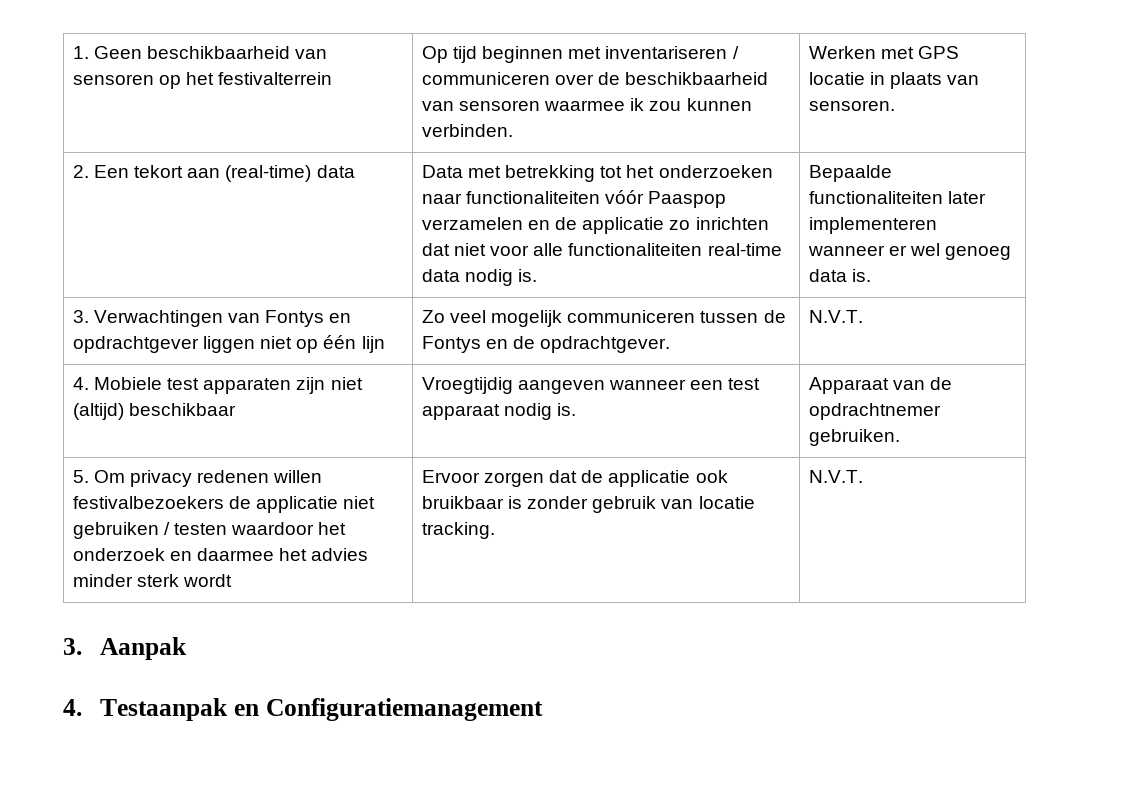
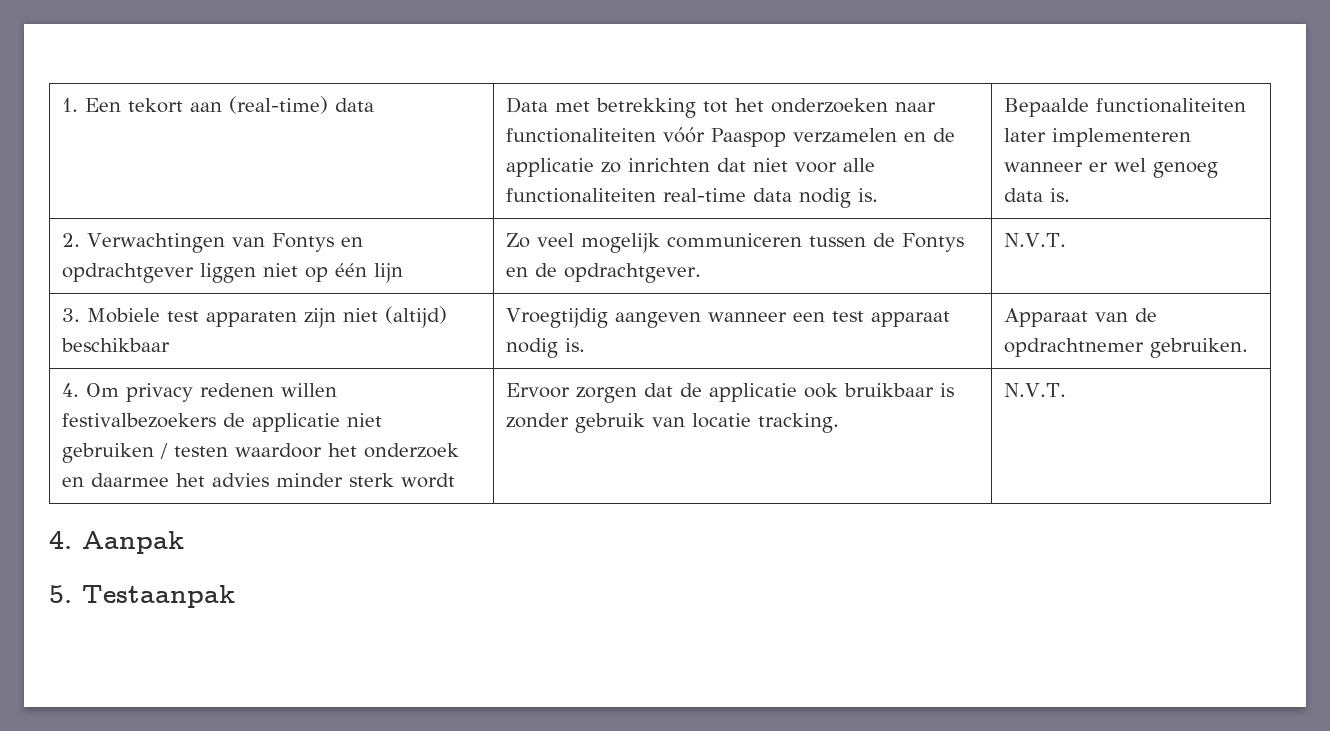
- 1. Geen beschikbaarheid van sensoren op het festivalterrein | Op tijd beginnen met inventariseren / communiceren over de beschikbaarheid van sensoren waarmee ik zou kunnen verbinden. | Werken met GPS locatie in plaats van sensoren.
- 2. Een tekort aan (real-time) data
+ 1. Een tekort aan (real-time) data
- 3. Verwachtingen van Fontys en opdrachtgever liggen niet op één lijn | Zo veel mogelijk communiceren tussen de Fontys en de opdrachtgever. | N.V.T.
+ 2. Verwachtingen van Fontys en opdrachtgever liggen niet op één lijn | Zo veel mogelijk communiceren tussen de Fontys en de opdrachtgever. | N.V.T.
- 4. Mobiele test apparaten zijn niet (altijd) beschikbaar | Vroegtijdig aangeven wanneer een test apparaat nodig is. | Apparaat van de opdrachtnemer gebruiken.
+ 3. Mobiele test apparaten zijn niet (altijd) beschikbaar | Vroegtijdig aangeven wanneer een test apparaat nodig is. | Apparaat van de opdrachtnemer gebruiken.
- 5. Om privacy redenen willen festivalbezoekers de applicatie niet gebruiken / testen waardoor het onderzoek en daarmee het advies minder sterk wordt | Ervoor zorgen dat de applicatie ook bruikbaar is zonder gebruik van locatie tracking. | N.V.T.
+ 4. Om privacy redenen willen festivalbezoekers de applicatie niet gebruiken / testen waardoor het onderzoek en daarmee het advies minder sterk wordt | Ervoor zorgen dat de applicatie ook bruikbaar is zonder gebruik van locatie tracking. | N.V.T.
- 3. Aanpak
+ 4. Aanpak
- 4. Testaanpak en Configuratiemanagement
+ 5. Testaanpak

